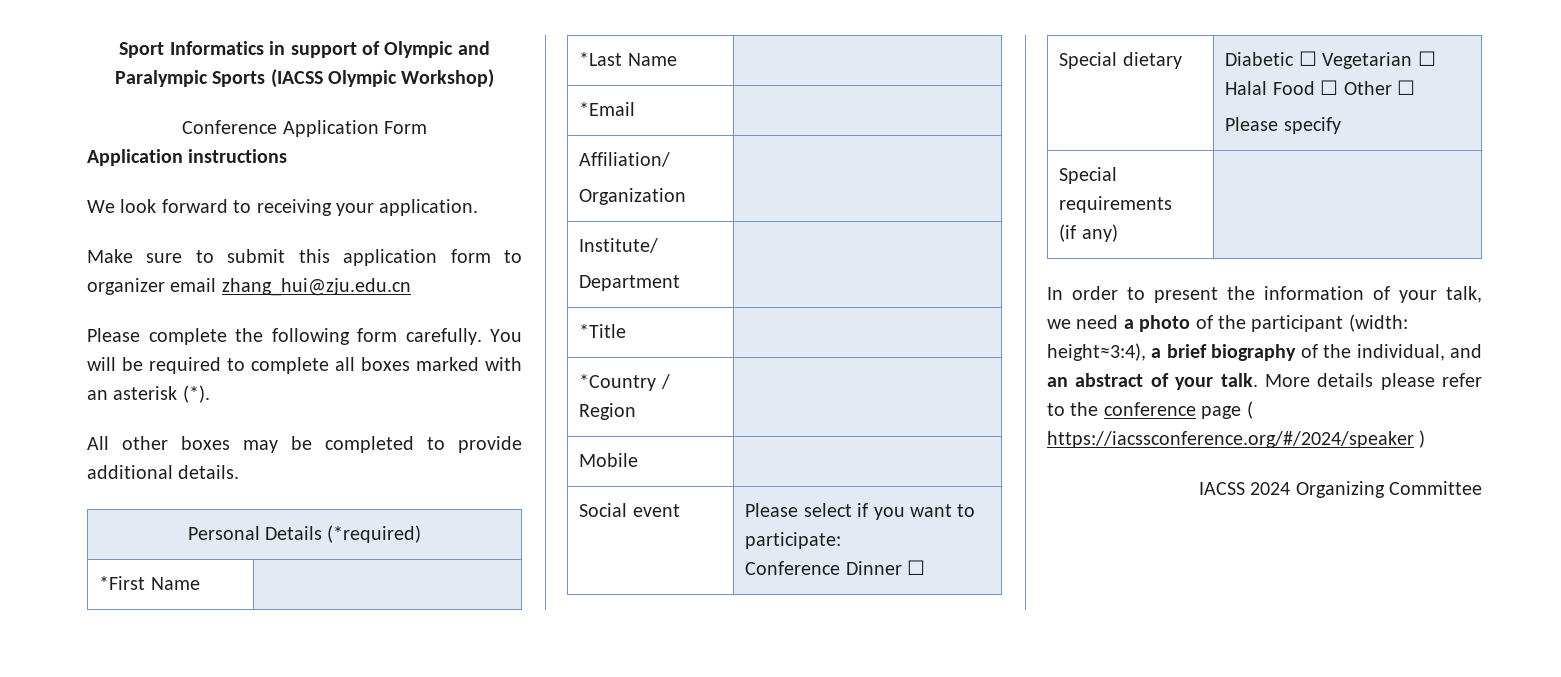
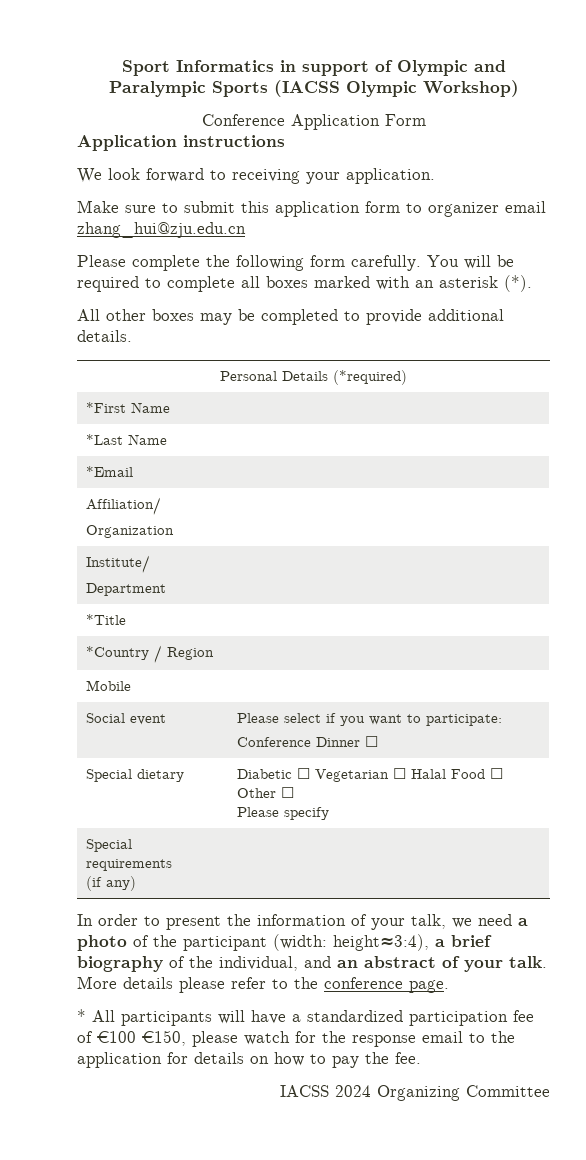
- More details please refer to the conference page ( https://iacssconference.org/#/2024/speaker )
+ More details please refer to the conference page.
+ * All participants will have a standardized participation fee of €100 €150, please watch for the response email to the application for details on how to pay the fee.

